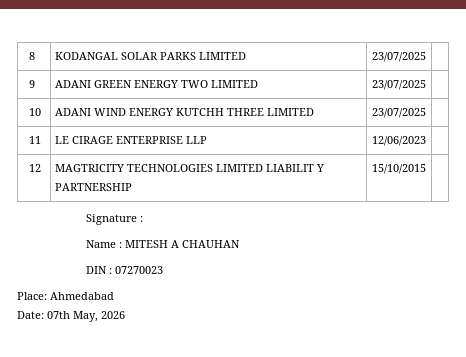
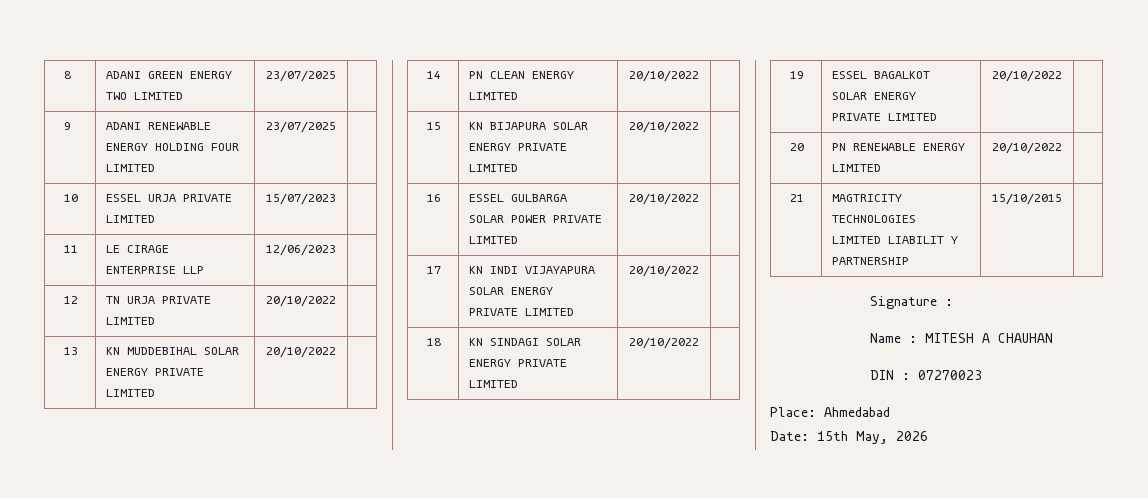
- 8 | KODANGAL SOLAR PARKS LIMITED | 23/07/2025 |
- 9 | ADANI GREEN ENERGY TWO LIMITED | 23/07/2025 |
+ 8 | ADANI GREEN ENERGY TWO LIMITED | 23/07/2025 |
- 10 | ADANI WIND ENERGY KUTCHH THREE LIMITED | 23/07/2025 |
+ 9 | ADANI RENEWABLE ENERGY HOLDING FOUR LIMITED | 23/07/2025 |
+ 10 | ESSEL URJA PRIVATE LIMITED | 15/07/2023 |
- 12 | MAGTRICITY TECHNOLOGIES LIMITED LIABILIT Y PARTNERSHIP | 15/10/2015 |
+ 12 | TN URJA PRIVATE LIMITED | 20/10/2022 |
+ 13 | KN MUDDEBIHAL SOLAR ENERGY PRIVATE LIMITED | 20/10/2022 |
+ 14 | PN CLEAN ENERGY LIMITED | 20/10/2022 |
+ 15 | KN BIJAPURA SOLAR ENERGY PRIVATE LIMITED | 20/10/2022 |
+ 16 | ESSEL GULBARGA SOLAR POWER PRIVATE LIMITED | 20/10/2022 |
+ 17 | KN INDI VIJAYAPURA SOLAR ENERGY PRIVATE LIMITED | 20/10/2022 |
+ 18 | KN SINDAGI SOLAR ENERGY PRIVATE LIMITED | 20/10/2022 |
+ 19 | ESSEL BAGALKOT SOLAR ENERGY PRIVATE LIMITED | 20/10/2022 |
+ 20 | PN RENEWABLE ENERGY LIMITED | 20/10/2022 |
+ 21 | MAGTRICITY TECHNOLOGIES LIMITED LIABILIT Y PARTNERSHIP | 15/10/2015 |
- Date: 07th May, 2026
+ Date: 15th May, 2026

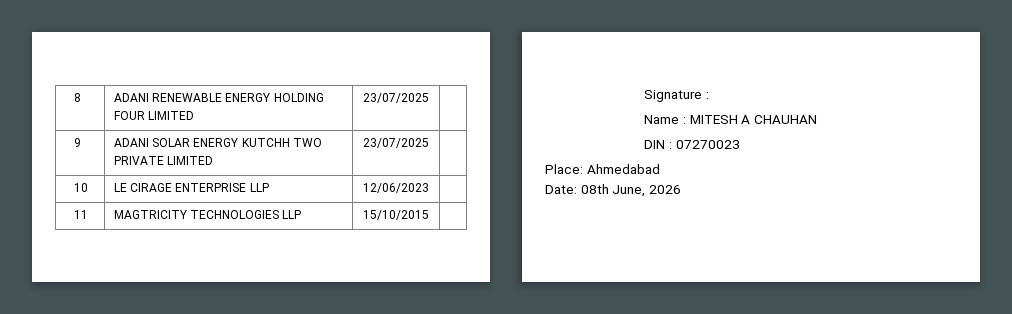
- 8 | ADANI GREEN ENERGY TWO LIMITED | 23/07/2025 |
- 9 | ADANI RENEWABLE ENERGY HOLDING FOUR LIMITED | 23/07/2025 |
+ 8 | ADANI RENEWABLE ENERGY HOLDING FOUR LIMITED | 23/07/2025 |
- 10 | ESSEL URJA PRIVATE LIMITED | 15/07/2023 |
- 11 | LE CIRAGE ENTERPRISE LLP | 12/06/2023 |
+ 9 | ADANI SOLAR ENERGY KUTCHH TWO PRIVATE LIMITED | 23/07/2025 |
+ 10 | LE CIRAGE ENTERPRISE LLP | 12/06/2023 |
- 12 | TN URJA PRIVATE LIMITED | 20/10/2022 |
- 13 | KN MUDDEBIHAL SOLAR ENERGY PRIVATE LIMITED | 20/10/2022 |
- 14 | PN CLEAN ENERGY LIMITED | 20/10/2022 |
- 15 | KN BIJAPURA SOLAR ENERGY PRIVATE LIMITED | 20/10/2022 |
- 16 | ESSEL GULBARGA SOLAR POWER PRIVATE LIMITED | 20/10/2022 |
- 17 | KN INDI VIJAYAPURA SOLAR ENERGY PRIVATE LIMITED | 20/10/2022 |
- 18 | KN SINDAGI SOLAR ENERGY PRIVATE LIMITED | 20/10/2022 |
- 19 | ESSEL BAGALKOT SOLAR ENERGY PRIVATE LIMITED | 20/10/2022 |
- 20 | PN RENEWABLE ENERGY LIMITED | 20/10/2022 |
- 21 | MAGTRICITY TECHNOLOGIES LIMITED LIABILIT Y PARTNERSHIP | 15/10/2015 |
+ 11 | MAGTRICITY TECHNOLOGIES LLP | 15/10/2015 |
- Date: 15th May, 2026
+ Date: 08th June, 2026

